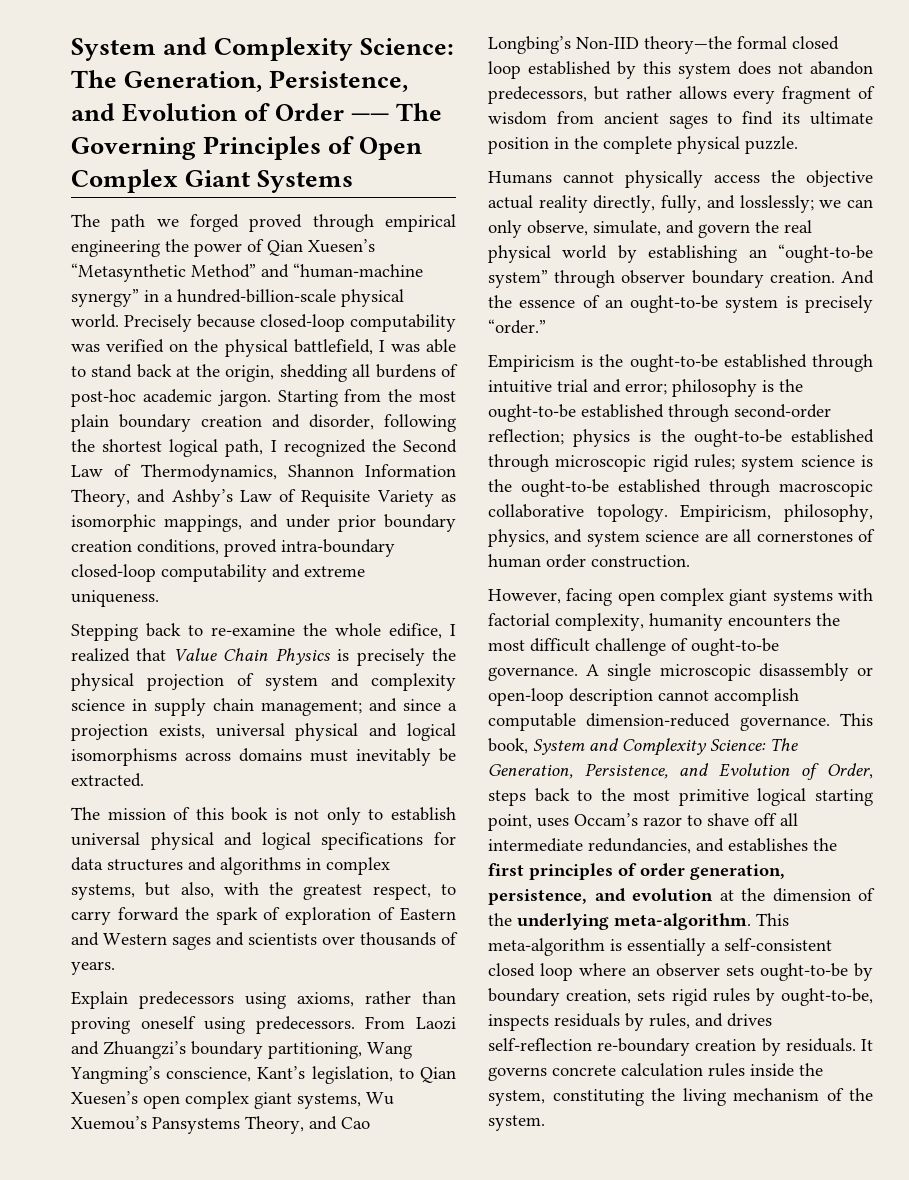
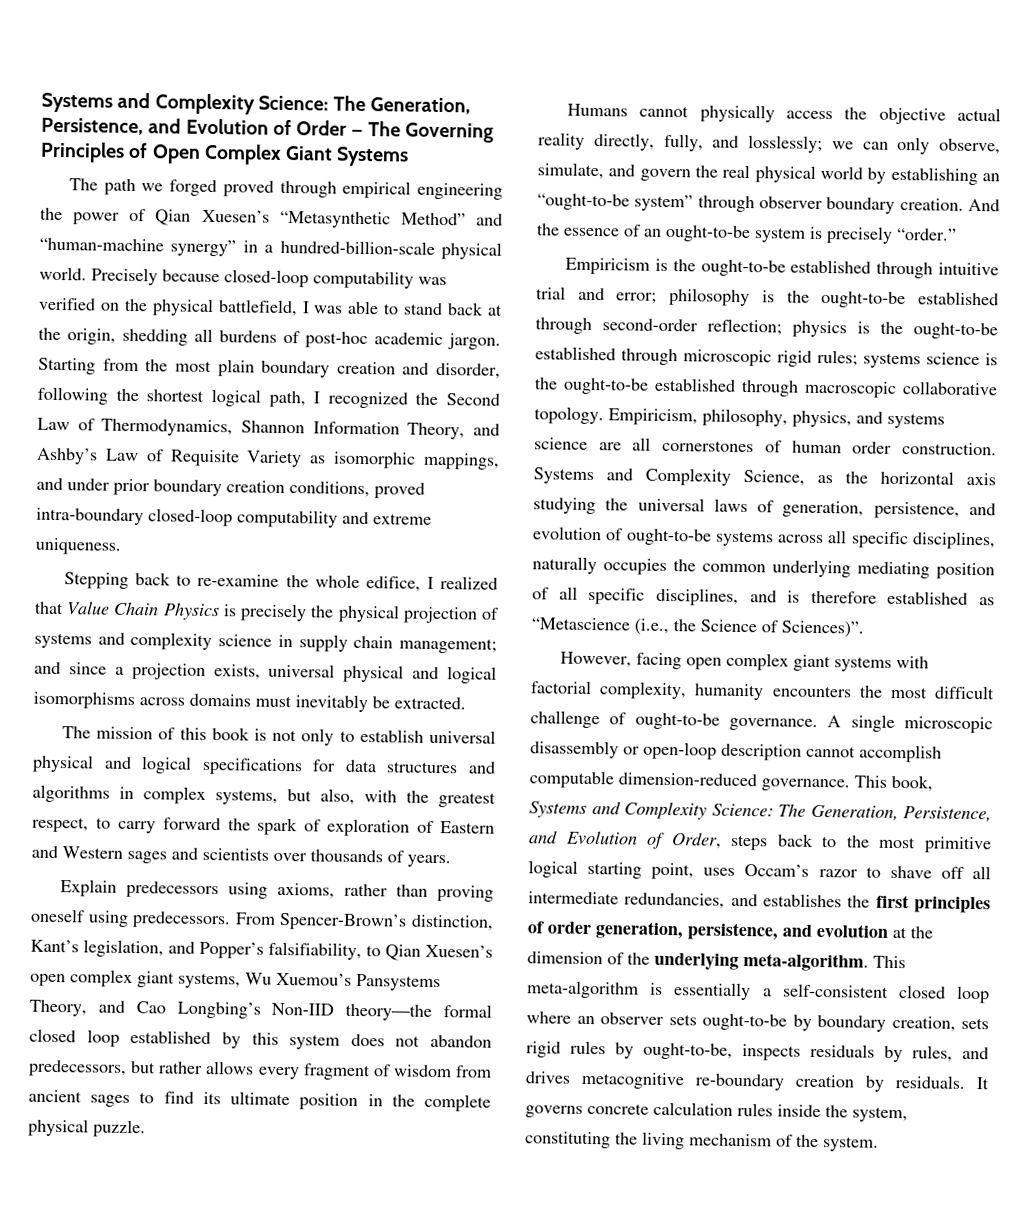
- System and Complexity Science: The Generation, Persistence, and Evolution of Order —— The Governing Principles of Open Complex Giant Systems
+ Systems and Complexity Science: The Generation, Persistence, and Evolution of Order — The Governing Principles of Open Complex Giant Systems
- Stepping back to re-examine the whole edifice, I realized that Value Chain Physics is precisely the physical projection of system and complexity science in supply chain management; and since a projection exists, universal physical and logical isomorphisms across domains must inevitably be extracted.
+ Stepping back to re-examine the whole edifice, I realized that Value Chain Physics is precisely the physical projection of systems and complexity science in supply chain management; and since a projection exists, universal physical and logical isomorphisms across domains must inevitably be extracted.
- From Laozi and Zhuangzi’s boundary partitioning, Wang Yangming’s conscience, Kant’s legislation, to Qian Xuesen’s open complex giant systems, Wu Xuemou’s Pansystems Theory, and Cao Longbing’s Non-IID theory—the formal closed loop established by this system does not abandon predecessors, but rather allows every fragment of wisdom from ancient sages to find its ultimate position in the complete physical puzzle.
+ From Spencer-Brown’s distinction, Kant’s legislation, and Popper’s falsifiability, to Qian Xuesen’s open complex giant systems, Wu Xuemou’s Pansystems Theory, and Cao Longbing’s Non-IID theory—the formal closed loop established by this system does not abandon predecessors, but rather allows every fragment of wisdom from ancient sages to find its ultimate position in the complete physical puzzle.
- Empiricism is the ought-to-be established through intuitive trial and error; philosophy is the ought-to-be established through second-order reflection; physics is the ought-to-be established through microscopic rigid rules; system science is the ought-to-be established through macroscopic collaborative topology.
+ Empiricism is the ought-to-be established through intuitive trial and error; philosophy is the ought-to-be established through second-order reflection; physics is the ought-to-be established through microscopic rigid rules; systems science is the ought-to-be established through macroscopic collaborative topology.
- Empiricism, philosophy, physics, and system science are all cornerstones of human order construction.
+ Empiricism, philosophy, physics, and systems science are all cornerstones of human order construction. Systems and Complexity Science, as the horizontal axis studying the universal laws of generation, persistence, and evolution of ought-to-be systems across all specific disciplines, naturally occupies the common underlying mediating position of all specific disciplines, and is therefore established as “Metascience (i.e., the Science of Sciences)”.
- This book, System and Complexity Science: The Generation, Persistence, and Evolution of Order, steps back to the most primitive logical starting point, uses Occam’s razor to shave off all intermediate redundancies, and establishes the first principles of order generation, persistence, and evolution at the dimension of the underlying meta-algorithm.
+ This book, Systems and Complexity Science: The Generation, Persistence, and Evolution of Order, steps back to the most primitive logical starting point, uses Occam’s razor to shave off all intermediate redundancies, and establishes the first principles of order generation, persistence, and evolution at the dimension of the underlying meta-algorithm.
- This meta-algorithm is essentially a self-consistent closed loop where an observer sets ought-to-be by boundary creation, sets rigid rules by ought-to-be, inspects residuals by rules, and drives self-reflection re-boundary creation by residuals.
+ This meta-algorithm is essentially a self-consistent closed loop where an observer sets ought-to-be by boundary creation, sets rigid rules by ought-to-be, inspects residuals by rules, and drives metacognitive re-boundary creation by residuals.

